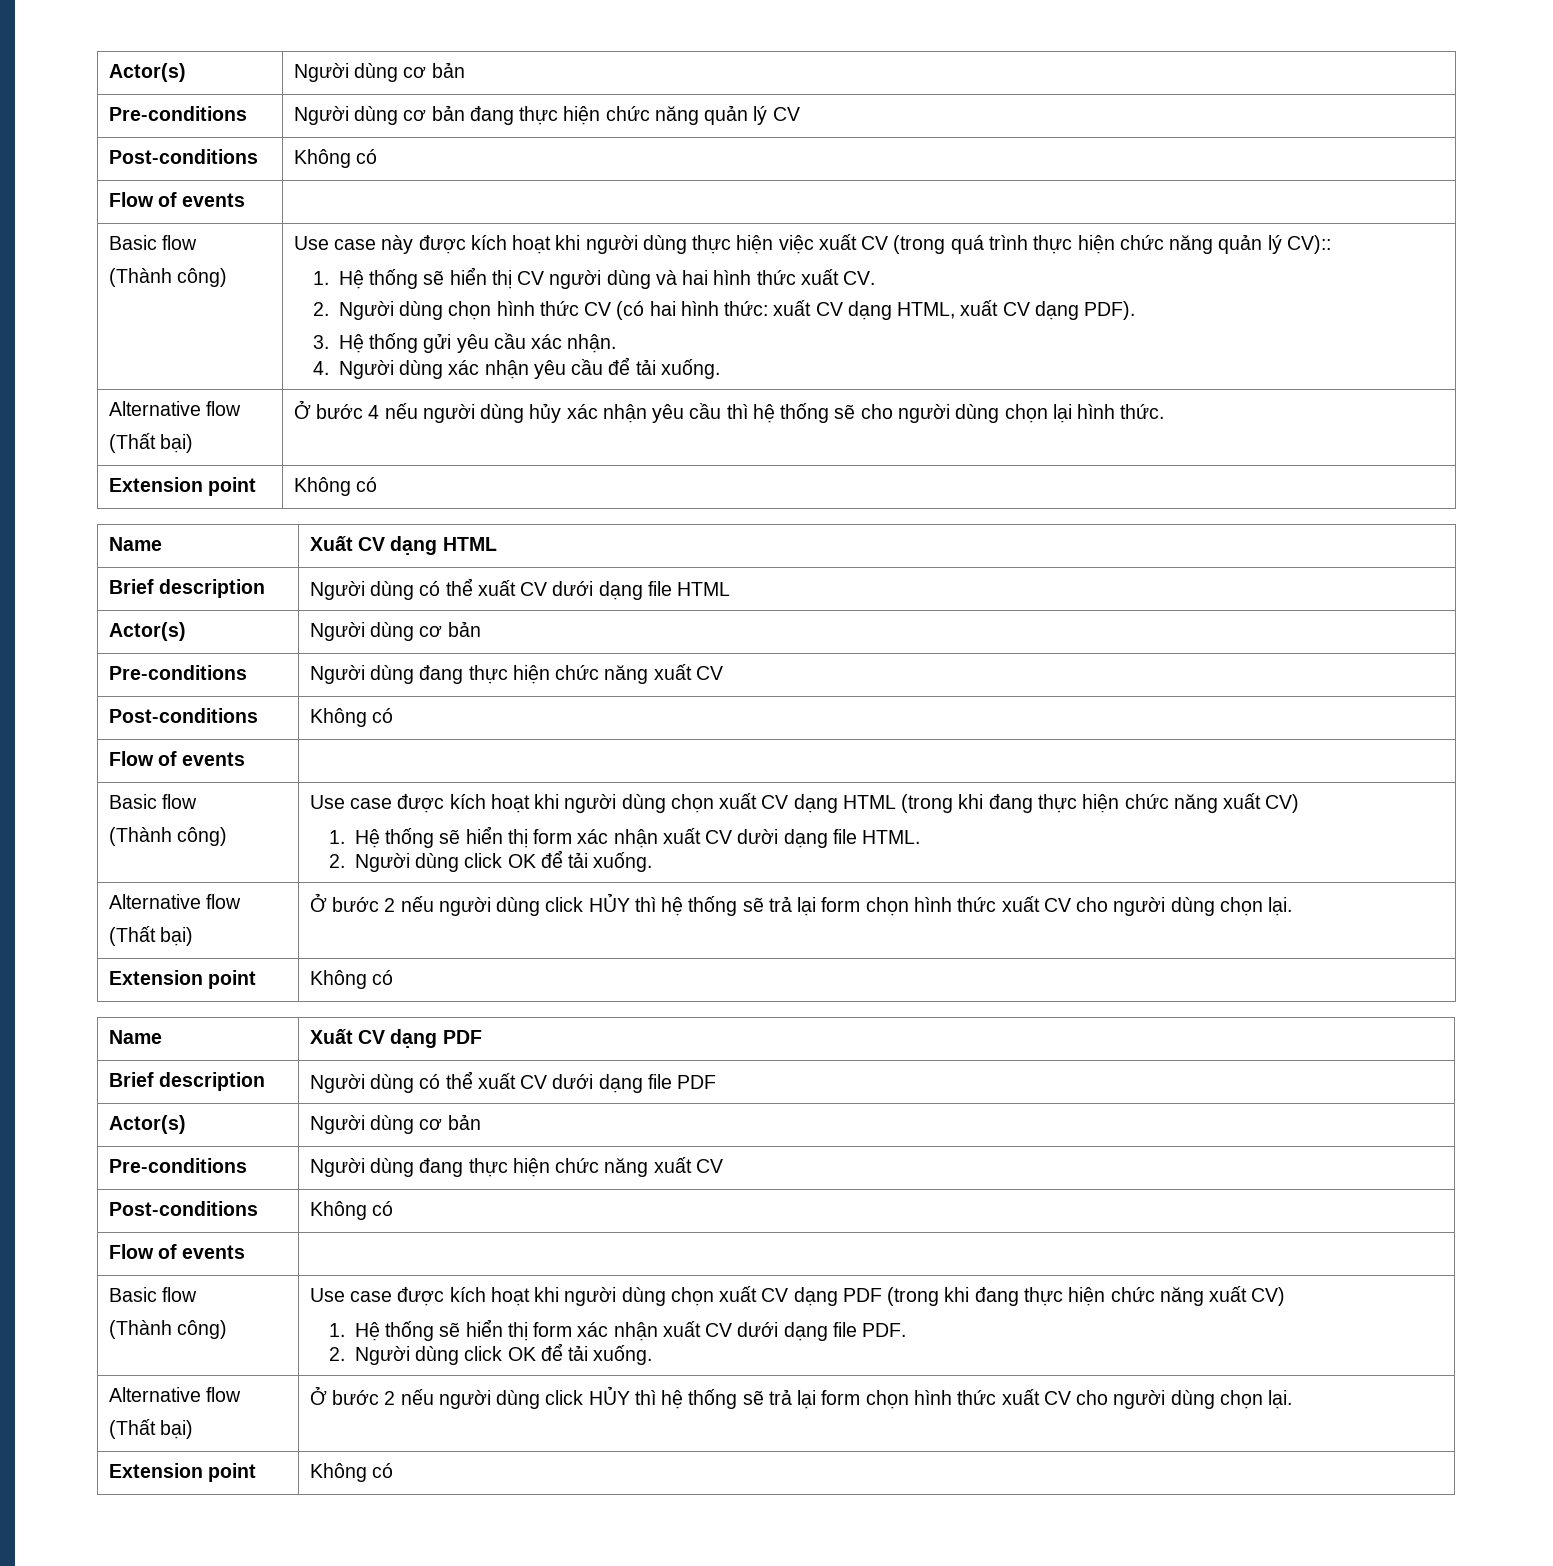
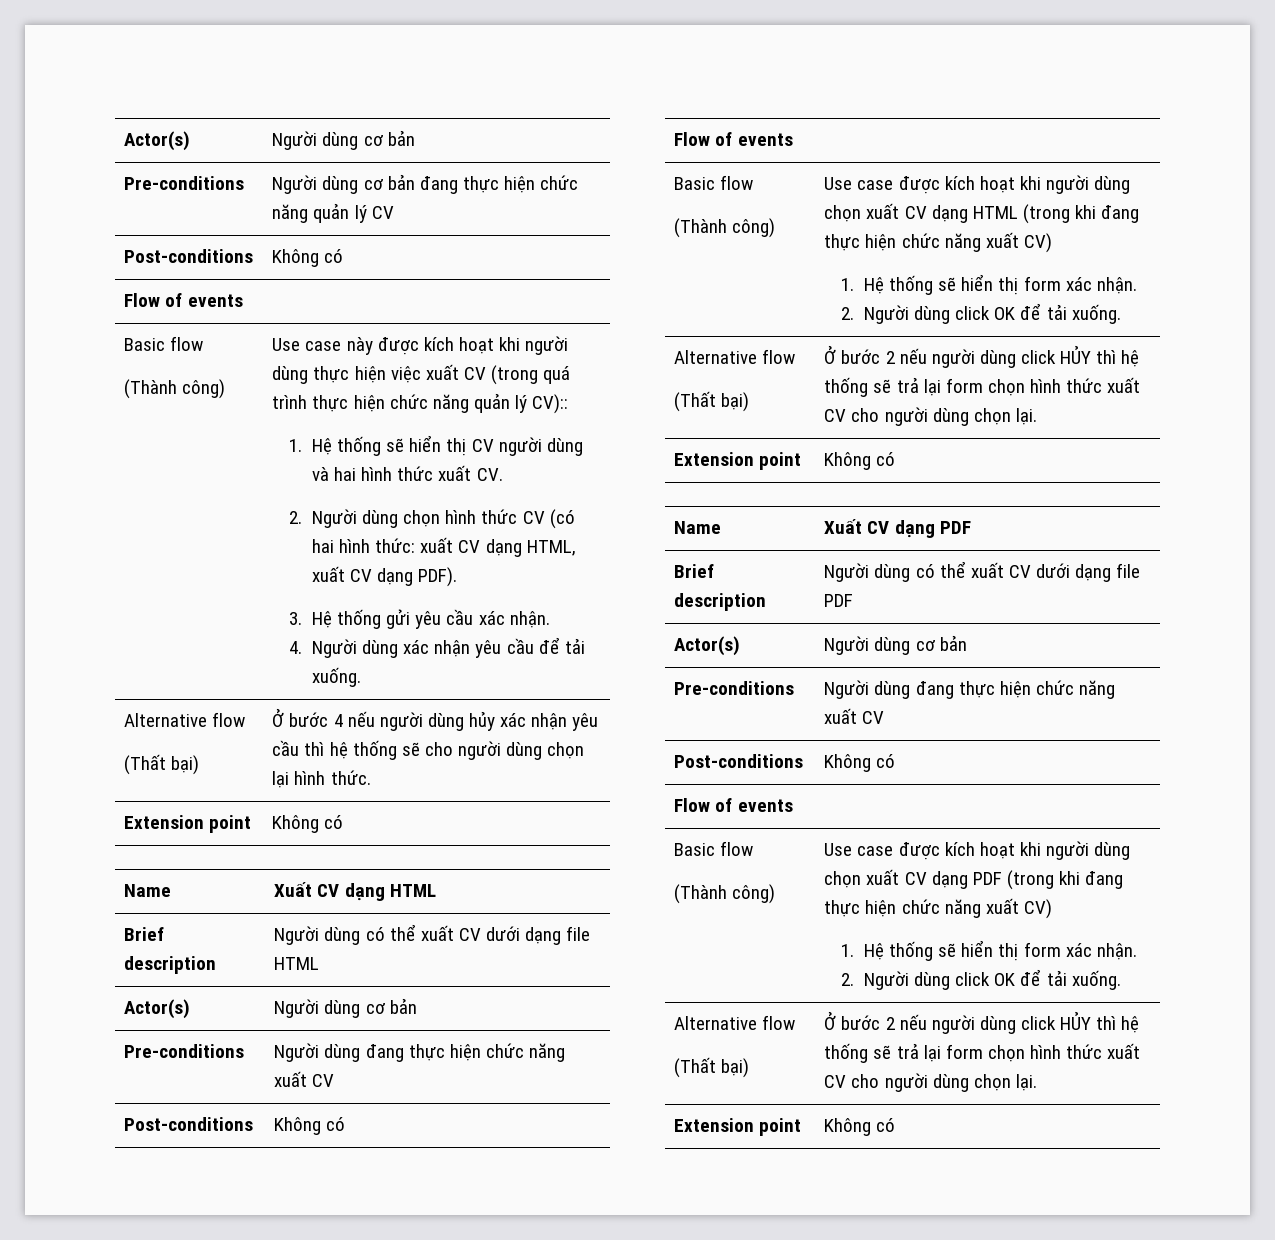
  Use case được kích hoạt khi người dùng chọn xuất CV dạng HTML (trong khi đang thực hiện chức năng xuất CV)
- 1. Hệ thống sẽ hiển thị form xác nhận xuất CV dười dạng file HTML.
+ 1. Hệ thống sẽ hiển thị form xác nhận.
  Use case được kích hoạt khi người dùng chọn xuất CV dạng PDF (trong khi đang thực hiện chức năng xuất CV)
- 1. Hệ thống sẽ hiển thị form xác nhận xuất CV dưới dạng file PDF.
+ 1. Hệ thống sẽ hiển thị form xác nhận.

